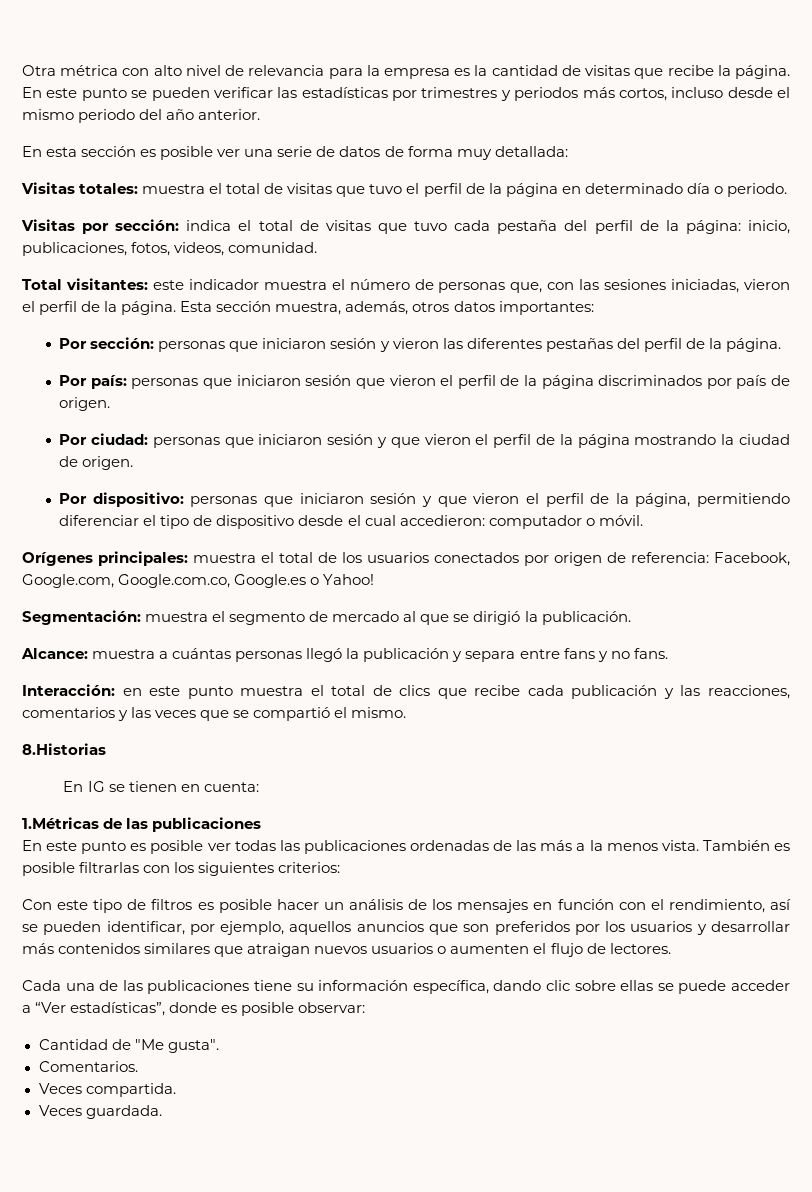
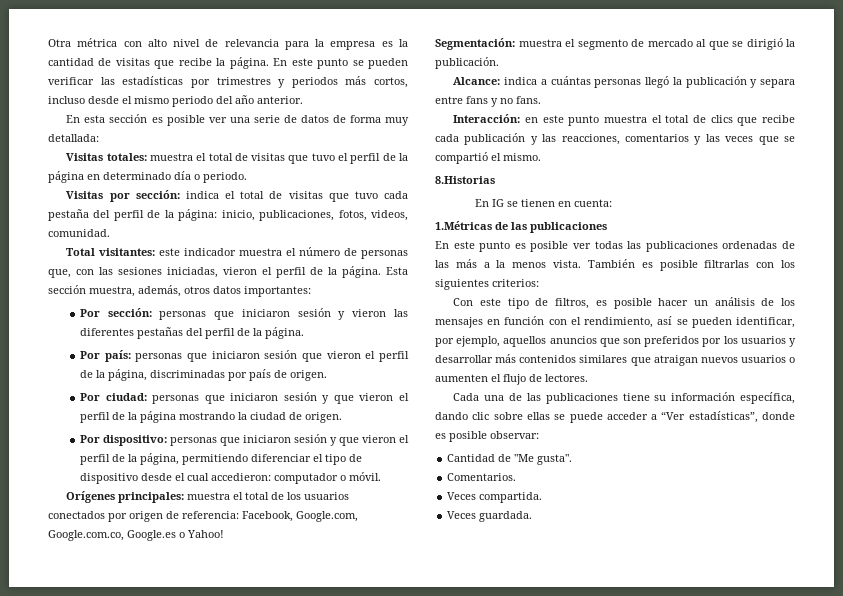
- Por país: personas que iniciaron sesión que vieron el perfil de la página discriminados por país de origen.
+ Por país: personas que iniciaron sesión que vieron el perfil de la página, discriminadas por país de origen.
- Alcance: muestra a cuántas personas llegó la publicación y separa entre fans y no fans.
+ Alcance: indica a cuántas personas llegó la publicación y separa entre fans y no fans.
- Con este tipo de filtros es posible hacer un análisis de los mensajes en función con el rendimiento, así se pueden identificar, por ejemplo, aquellos anuncios que son preferidos por los usuarios y desarrollar más contenidos similares que atraigan nuevos usuarios o aumenten el flujo de lectores.
+ Con este tipo de filtros, es posible hacer un análisis de los mensajes en función con el rendimiento, así se pueden identificar, por ejemplo, aquellos anuncios que son preferidos por los usuarios y desarrollar más contenidos similares que atraigan nuevos usuarios o aumenten el flujo de lectores.

